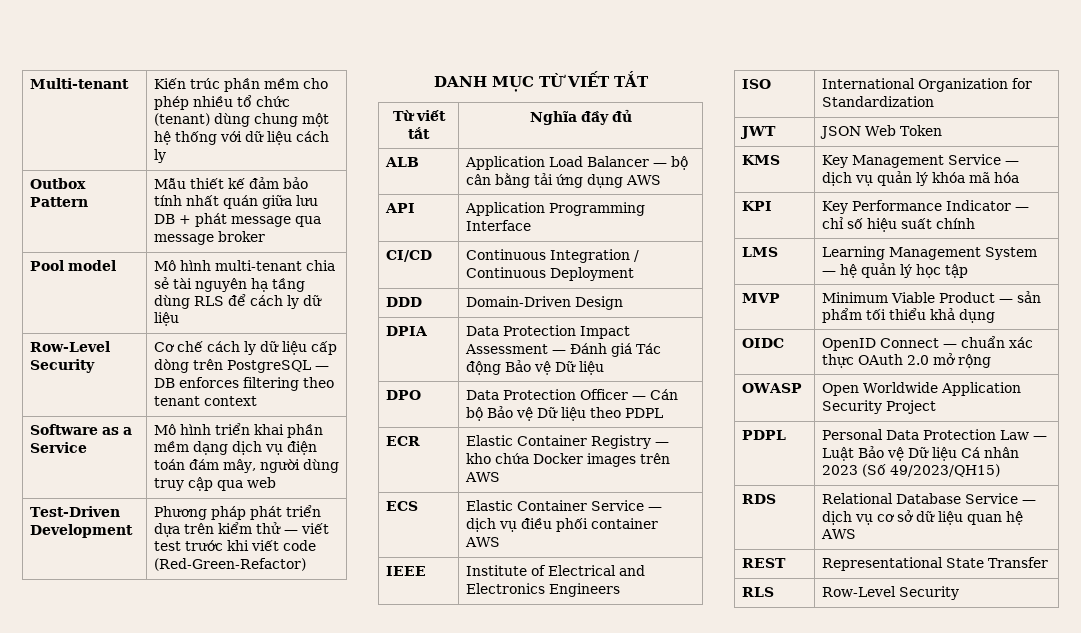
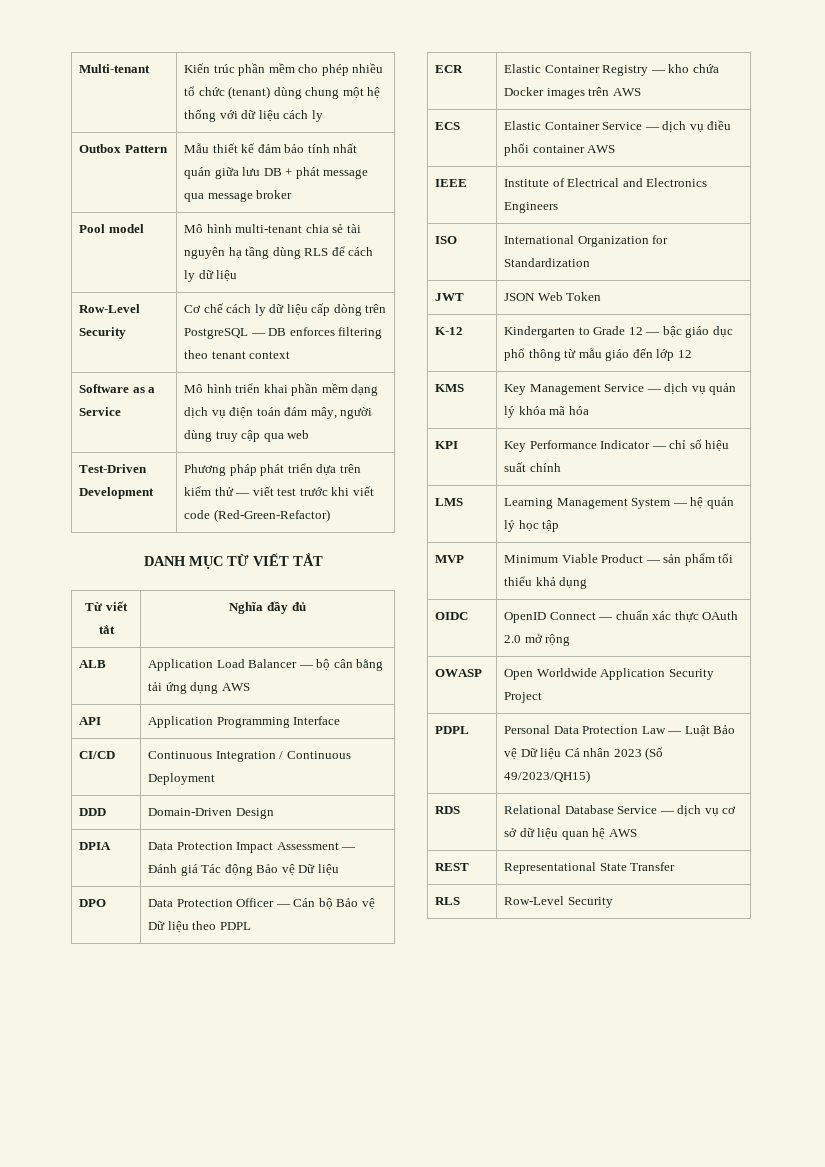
+ K-12 | Kindergarten to Grade 12 — bậc giáo dục phổ thông từ mẫu giáo đến lớp 12

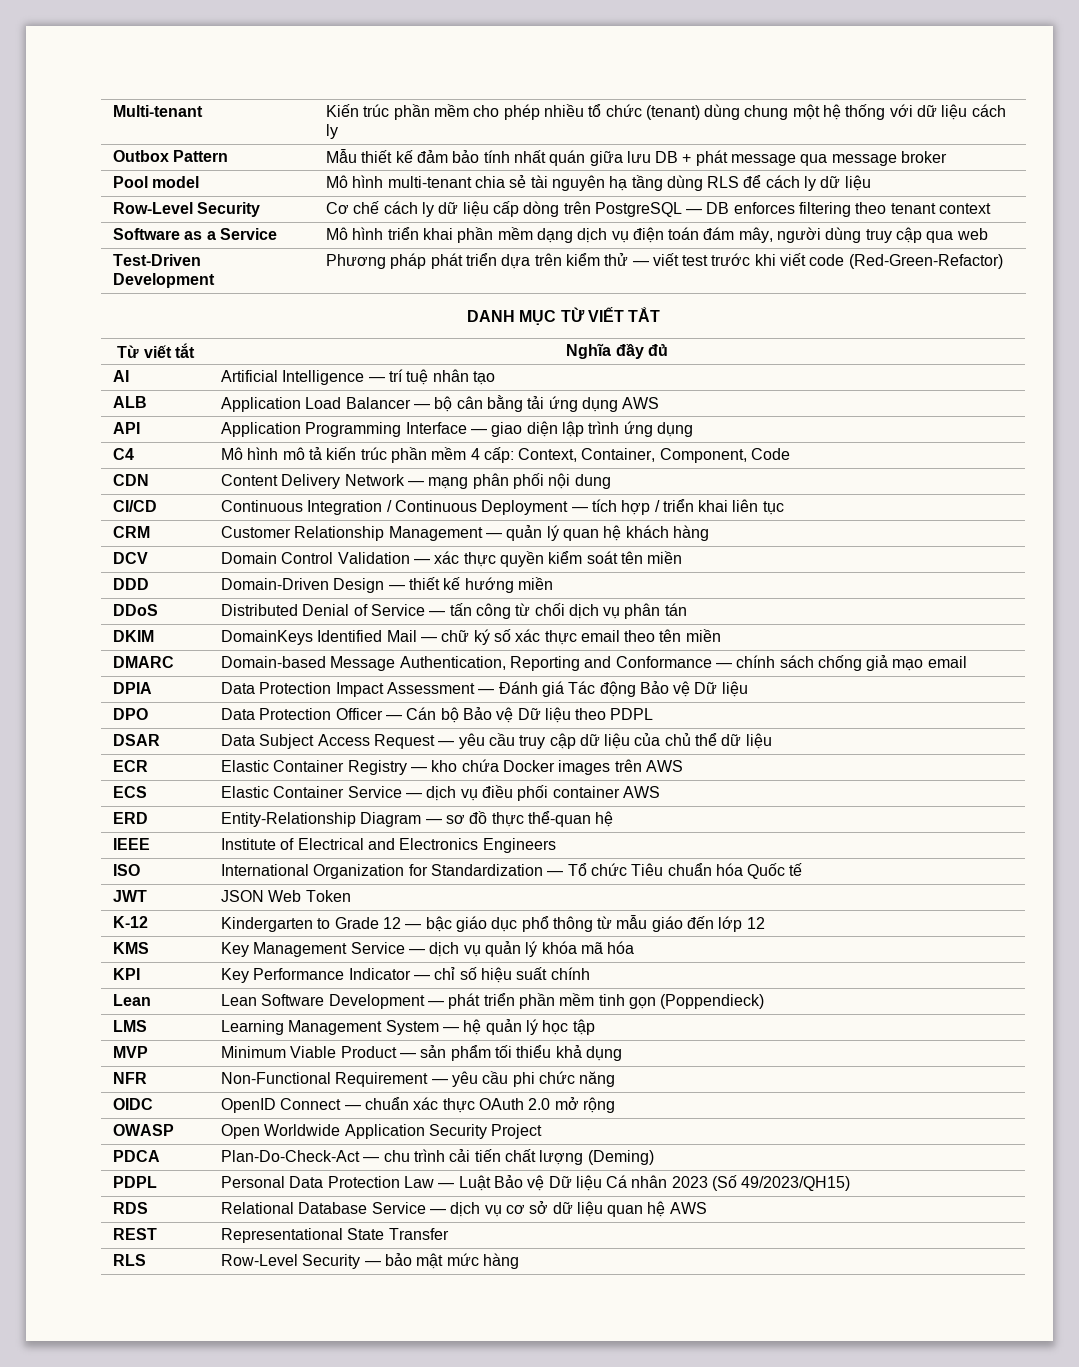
+ AI | Artificial Intelligence — trí tuệ nhân tạo
- API | Application Programming Interface
+ API | Application Programming Interface — giao diện lập trình ứng dụng
+ C4 | Mô hình mô tả kiến trúc phần mềm 4 cấp: Context, Container, Component, Code
+ CDN | Content Delivery Network — mạng phân phối nội dung
- CI/CD | Continuous Integration / Continuous Deployment
- DDD | Domain-Driven Design
+ CI/CD | Continuous Integration / Continuous Deployment — tích hợp / triển khai liên tục
+ CRM | Customer Relationship Management — quản lý quan hệ khách hàng
+ DCV | Domain Control Validation — xác thực quyền kiểm soát tên miền
+ DDD | Domain-Driven Design — thiết kế hướng miền
+ DDoS | Distributed Denial of Service — tấn công từ chối dịch vụ phân tán
+ DKIM | DomainKeys Identified Mail — chữ ký số xác thực email theo tên miền
+ DMARC | Domain-based Message Authentication, Reporting and Conformance — chính sách chống giả mạo email
+ DSAR | Data Subject Access Request — yêu cầu truy cập dữ liệu của chủ thể dữ liệu
+ ERD | Entity-Relationship Diagram — sơ đồ thực thể-quan hệ
- ISO | International Organization for Standardization
+ ISO | International Organization for Standardization — Tổ chức Tiêu chuẩn hóa Quốc tế
+ Lean | Lean Software Development — phát triển phần mềm tinh gọn (Poppendieck)
+ NFR | Non-Functional Requirement — yêu cầu phi chức năng
+ PDCA | Plan-Do-Check-Act — chu trình cải tiến chất lượng (Deming)
- RLS | Row-Level Security
+ RLS | Row-Level Security — bảo mật mức hàng

